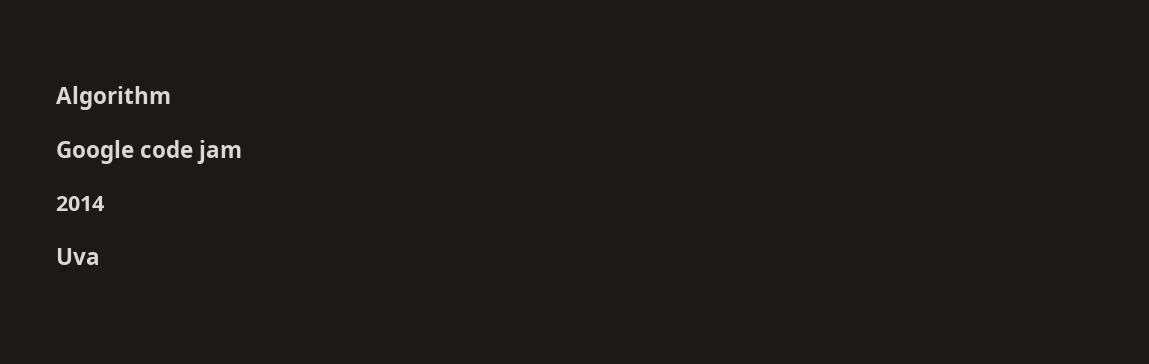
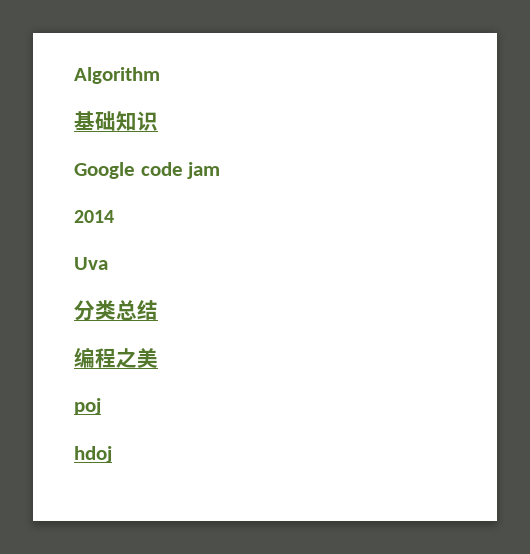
+ 基础知识
+ 分类总结
+ 编程之美
+ poj
+ hdoj

